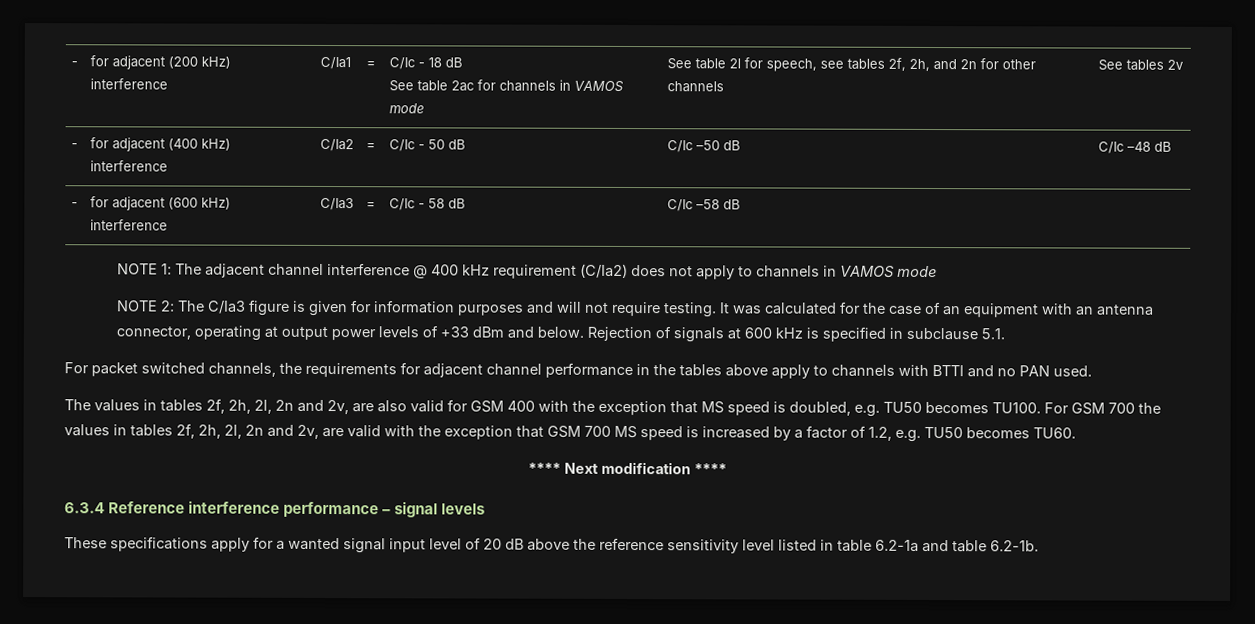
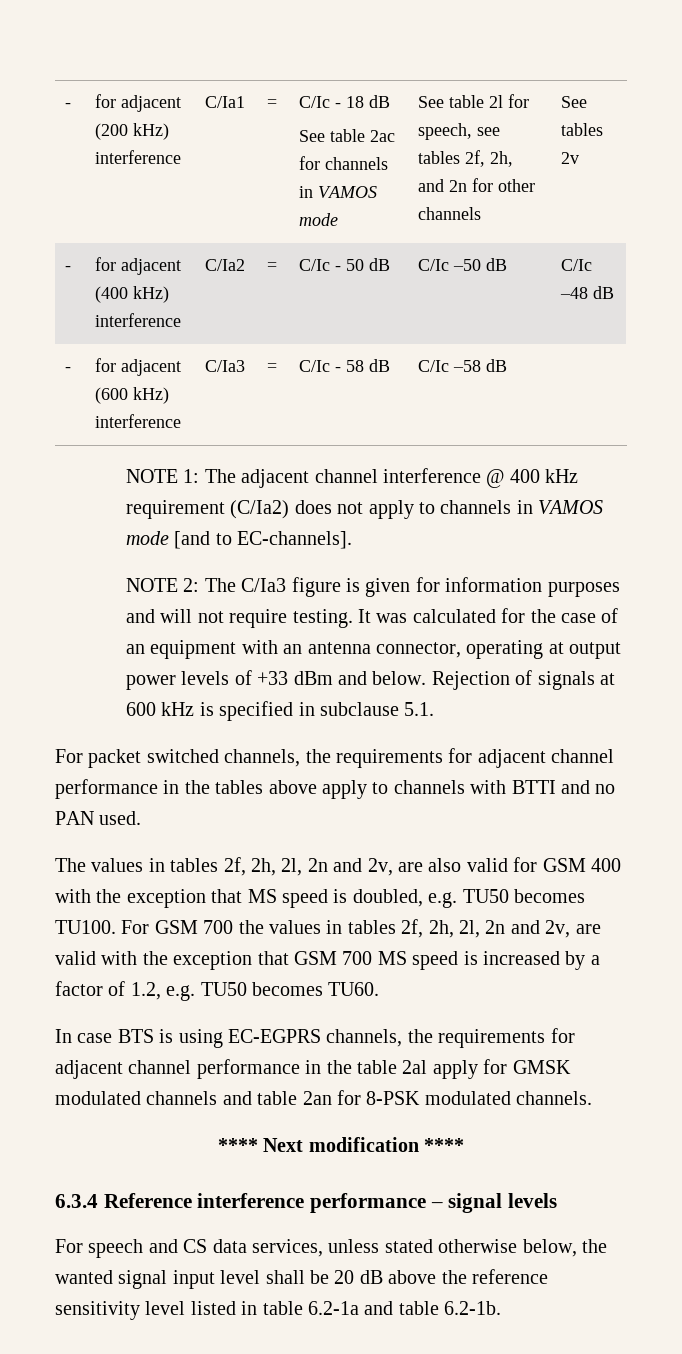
- NOTE 1: The adjacent channel interference @ 400 kHz requirement (C/Ia2) does not apply to channels in VAMOS mode
+ NOTE 1: The adjacent channel interference @ 400 kHz requirement (C/Ia2) does not apply to channels in VAMOS mode [and to EC-channels].
+ In case BTS is using EC-EGPRS channels, the requirements for adjacent channel performance in the table 2al apply for GMSK modulated channels and table 2an for 8-PSK modulated channels.
- These specifications apply for a wanted signal input level of 20 dB above the reference sensitivity level listed in table 6.2-1a and table 6.2-1b.
+ For speech and CS data services, unless stated otherwise below, the wanted signal input level shall be 20 dB above the reference sensitivity level listed in table 6.2-1a and table 6.2-1b.

